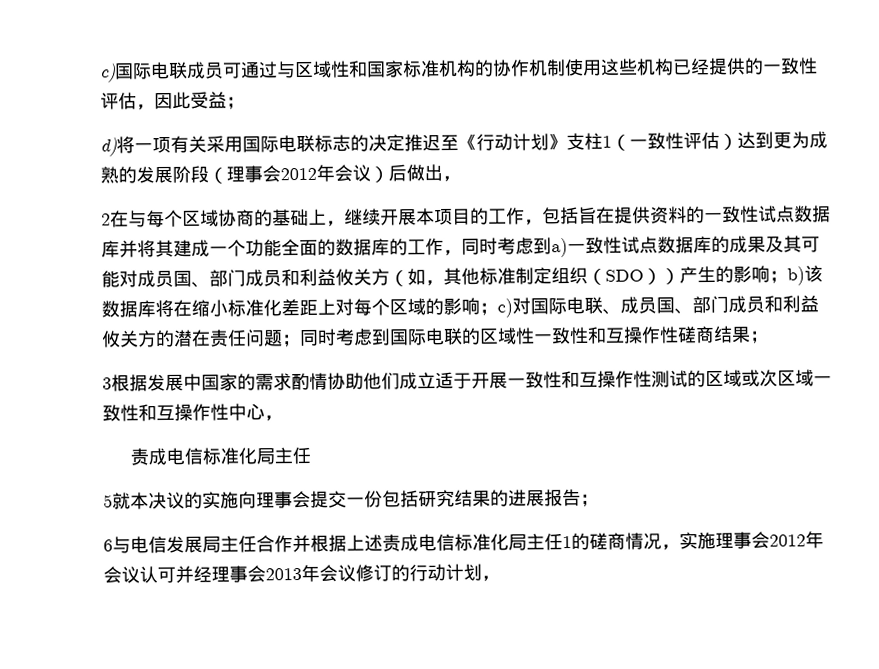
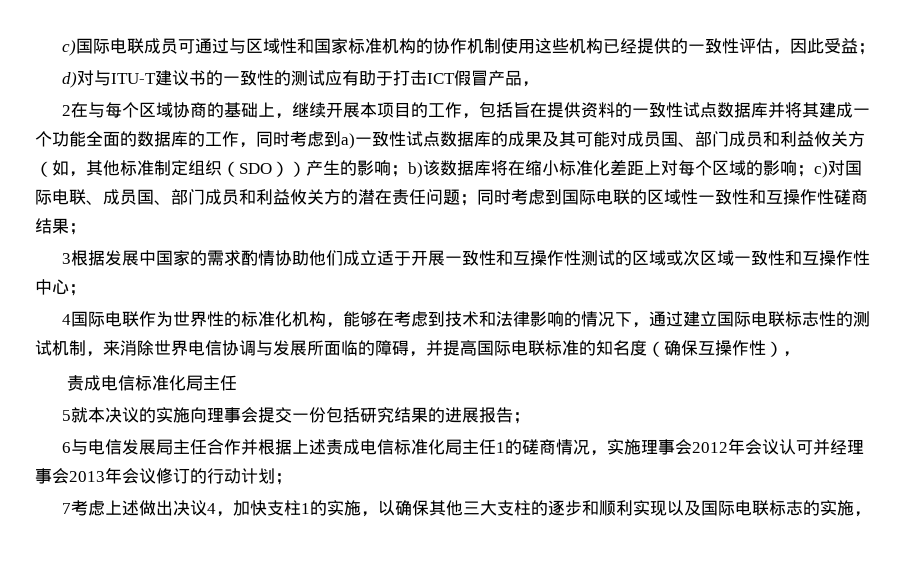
- d)将一项有关采用国际电联标志的决定推迟至《行动计划》支柱1（一致性评估）达到更为成熟的发展阶段（理事会2012年会议）后做出，
+ d)对与ITU-T建议书的一致性的测试应有助于打击ICT假冒产品，
- 3根据发展中国家的需求酌情协助他们成立适于开展一致性和互操作性测试的区域或次区域一致性和互操作性中心，
+ 3根据发展中国家的需求酌情协助他们成立适于开展一致性和互操作性测试的区域或次区域一致性和互操作性中心；
+ 4国际电联作为世界性的标准化机构，能够在考虑到技术和法律影响的情况下，通过建立国际电联标志性的测试机制，来消除世界电信协调与发展所面临的障碍，并提高国际电联标准的知名度（确保互操作性），
- 6与电信发展局主任合作并根据上述责成电信标准化局主任1的磋商情况，实施理事会2012年会议认可并经理事会2013年会议修订的行动计划，
+ 6与电信发展局主任合作并根据上述责成电信标准化局主任1的磋商情况，实施理事会2012年会议认可并经理事会2013年会议修订的行动计划；
+ 7考虑上述做出决议4，加快支柱1的实施，以确保其他三大支柱的逐步和顺利实现以及国际电联标志的实施，

